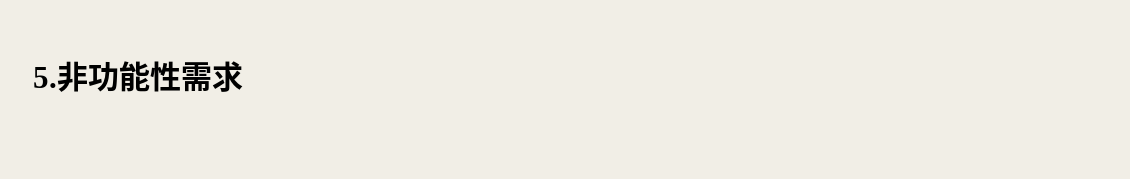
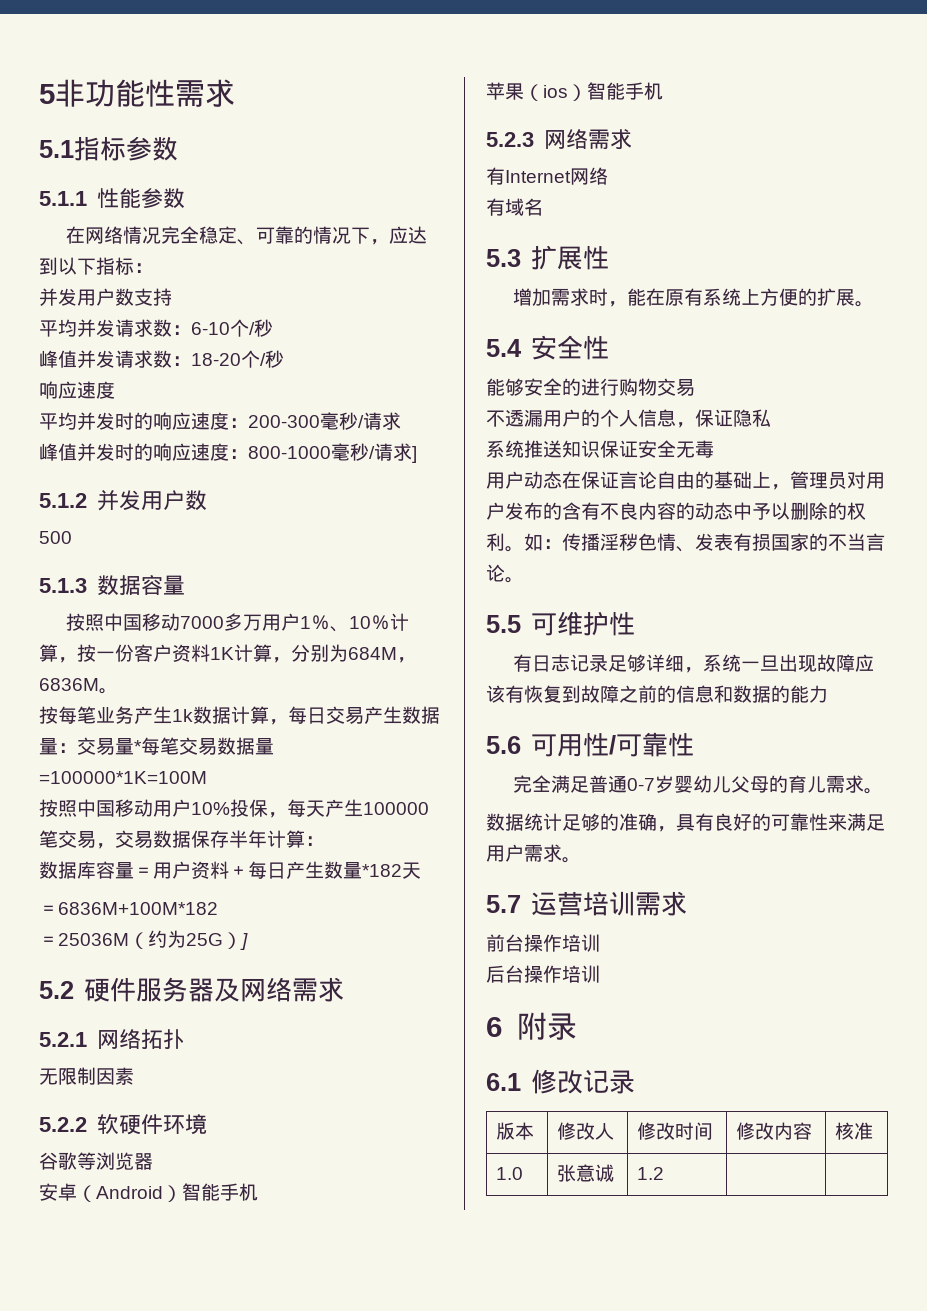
- 5.非功能性需求
+ 5非功能性需求
+ 5.1指标参数
+ 5.1.1性能参数
+ 在网络情况完全稳定、可靠的情况下，应达到以下指标：
+ 并发用户数支持
+ 平均并发请求数：6-10个/秒
+ 峰值并发请求数：18-20个/秒
+ 响应速度
+ 平均并发时的响应速度：200-300毫秒/请求
+ 峰值并发时的响应速度：800-1000毫秒/请求]
+ 5.1.2并发用户数
+ 500
+ 5.1.3数据容量
+ 按照中国移动7000多万用户1％、10％计算，按一份客户资料1K计算，分别为684M，6836M。
+ 按每笔业务产生1k数据计算，每日交易产生数据量：交易量*每笔交易数据量=100000*1K=100M
+ 按照中国移动用户10%投保，每天产生100000笔交易，交易数据保存半年计算：
+ 数据库容量＝用户资料＋每日产生数量*182天
+ ＝6836M+100M*182
+ ＝25036M（约为25G）]
+ 5.2硬件服务器及网络需求
+ 5.2.1网络拓扑
+ 无限制因素
+ 5.2.2软硬件环境
+ 谷歌等浏览器
+ 安卓（Android）智能手机
+ 苹果（ios）智能手机
+ 5.2.3网络需求
+ 有Internet网络
+ 有域名
+ 5.3扩展性
+ 增加需求时，能在原有系统上方便的扩展。
+ 5.4安全性
+ 能够安全的进行购物交易
+ 不透漏用户的个人信息，保证隐私
+ 系统推送知识保证安全无毒
+ 用户动态在保证言论自由的基础上，管理员对用户发布的含有不良内容的动态中予以删除的权利。如：传播淫秽色情、发表有损国家的不当言论。
+ 5.5可维护性
+ 有日志记录足够详细，系统一旦出现故障应该有恢复到故障之前的信息和数据的能力
+ 5.6可用性/可靠性
+ 完全满足普通0-7岁婴幼儿父母的育儿需求。
+ 数据统计足够的准确，具有良好的可靠性来满足用户需求。
+ 5.7运营培训需求
+ 前台操作培训
+ 后台操作培训
+ 6附录
+ 6.1修改记录
+ 版本 | 修改人 | 修改时间 | 修改内容 | 核准
+ 1.0 | 张意诚 | 1.2 | |

